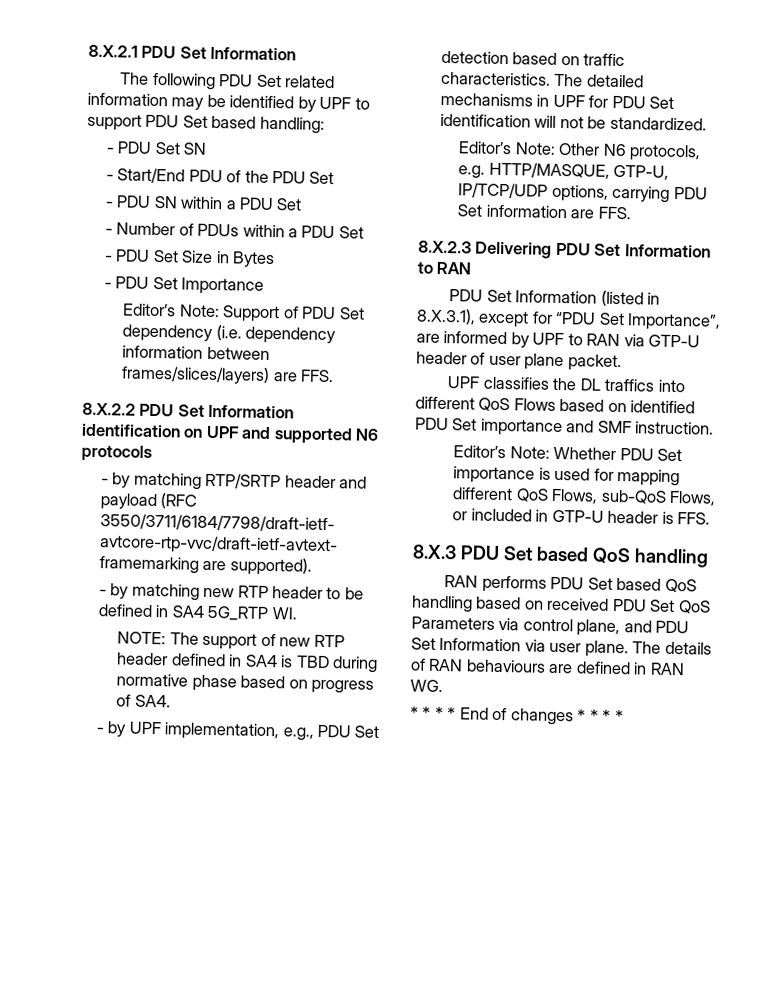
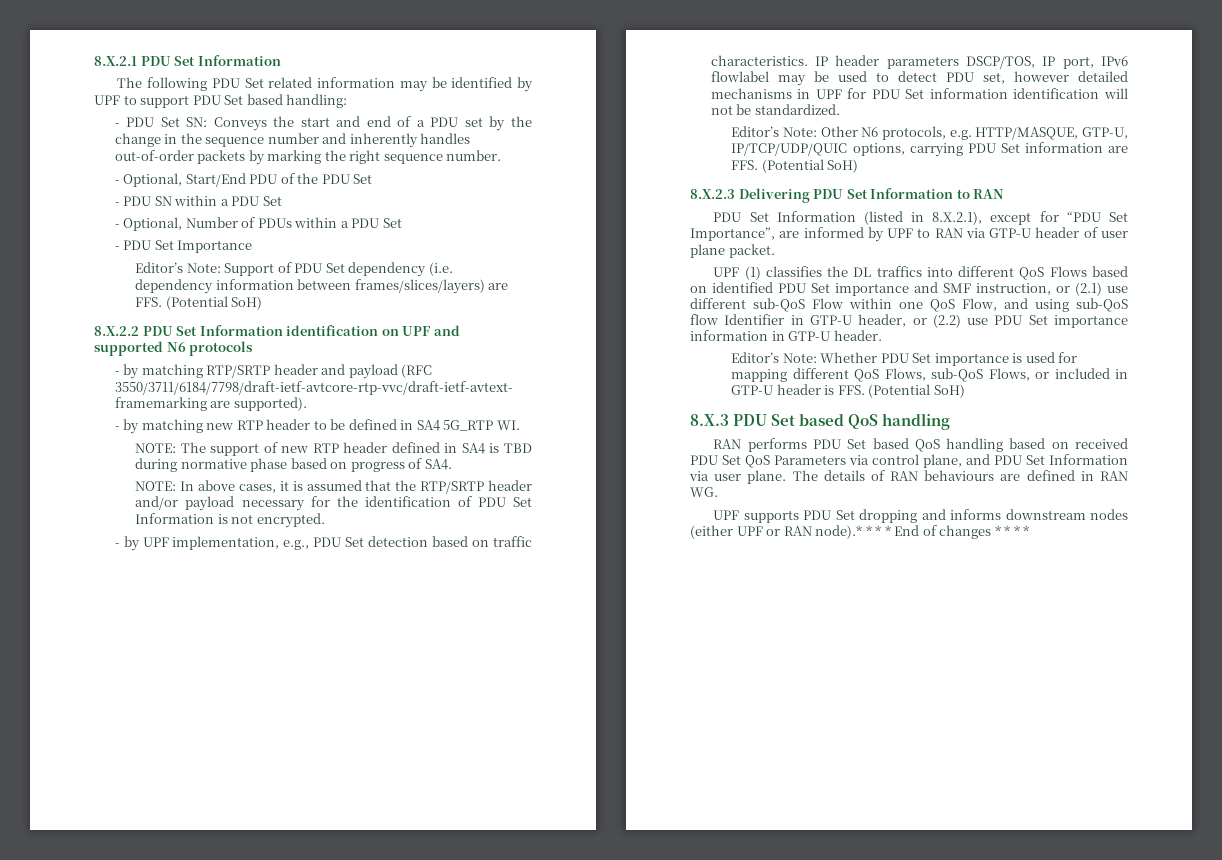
- - PDU Set SN
- - Start/End PDU of the PDU Set
+ - PDU Set SN: Conveys the start and end of a PDU set by the change in the sequence number and inherently handles out-of-order packets by marking the right sequence number.
+ - Optional, Start/End PDU of the PDU Set
- - Number of PDUs within a PDU Set
+ - Optional, Number of PDUs within a PDU Set
- - PDU Set Size in Bytes
- Editor’s Note: Support of PDU Set dependency (i.e. dependency information between frames/slices/layers) are FFS.
+ Editor’s Note: Support of PDU Set dependency (i.e. dependency information between frames/slices/layers) are FFS. (Potential SoH)
+ NOTE: In above cases, it is assumed that the RTP/SRTP header and/or payload necessary for the identification of PDU Set Information is not encrypted.
- The detailed mechanisms in UPF for PDU Set identification will not be standardized.
+ IP header parameters DSCP/TOS, IP port, IPv6 flowlabel may be used to detect PDU set, however detailed mechanisms in UPF for PDU Set information identification will not be standardized.
- Editor’s Note: Other N6 protocols, e.g. HTTP/MASQUE, GTP-U, IP/TCP/UDP options, carrying PDU Set information are FFS.
+ Editor’s Note: Other N6 protocols, e.g. HTTP/MASQUE, GTP-U, IP/TCP/UDP/QUIC options, carrying PDU Set information are FFS. (Potential SoH)
- PDU Set Information (listed in 8.X.3.1), except for “PDU Set Importance”, are informed by UPF to RAN via GTP-U header of user plane packet.
+ PDU Set Information (listed in 8.X.2.1), except for “PDU Set Importance”, are informed by UPF to RAN via GTP-U header of user plane packet.
- UPF classifies the DL traffics into different QoS Flows based on identified PDU Set importance and SMF instruction.
+ UPF (1) classifies the DL traffics into different QoS Flows based on identified PDU Set importance and SMF instruction, or (2.1) use different sub-QoS Flow within one QoS Flow, and using sub-QoS flow Identifier in GTP-U header, or (2.2) use PDU Set importance information in GTP-U header.
- Editor’s Note: Whether PDU Set importance is used for mapping different QoS Flows, sub-QoS Flows, or included in GTP-U header is FFS.
+ Editor’s Note: Whether PDU Set importance is used for mapping different QoS Flows, sub-QoS Flows, or included in GTP-U header is FFS. (Potential SoH)
- * * * * End of changes * * * *
+ UPF supports PDU Set dropping and informs downstream nodes (either UPF or RAN node).* * * * End of changes * * * *

